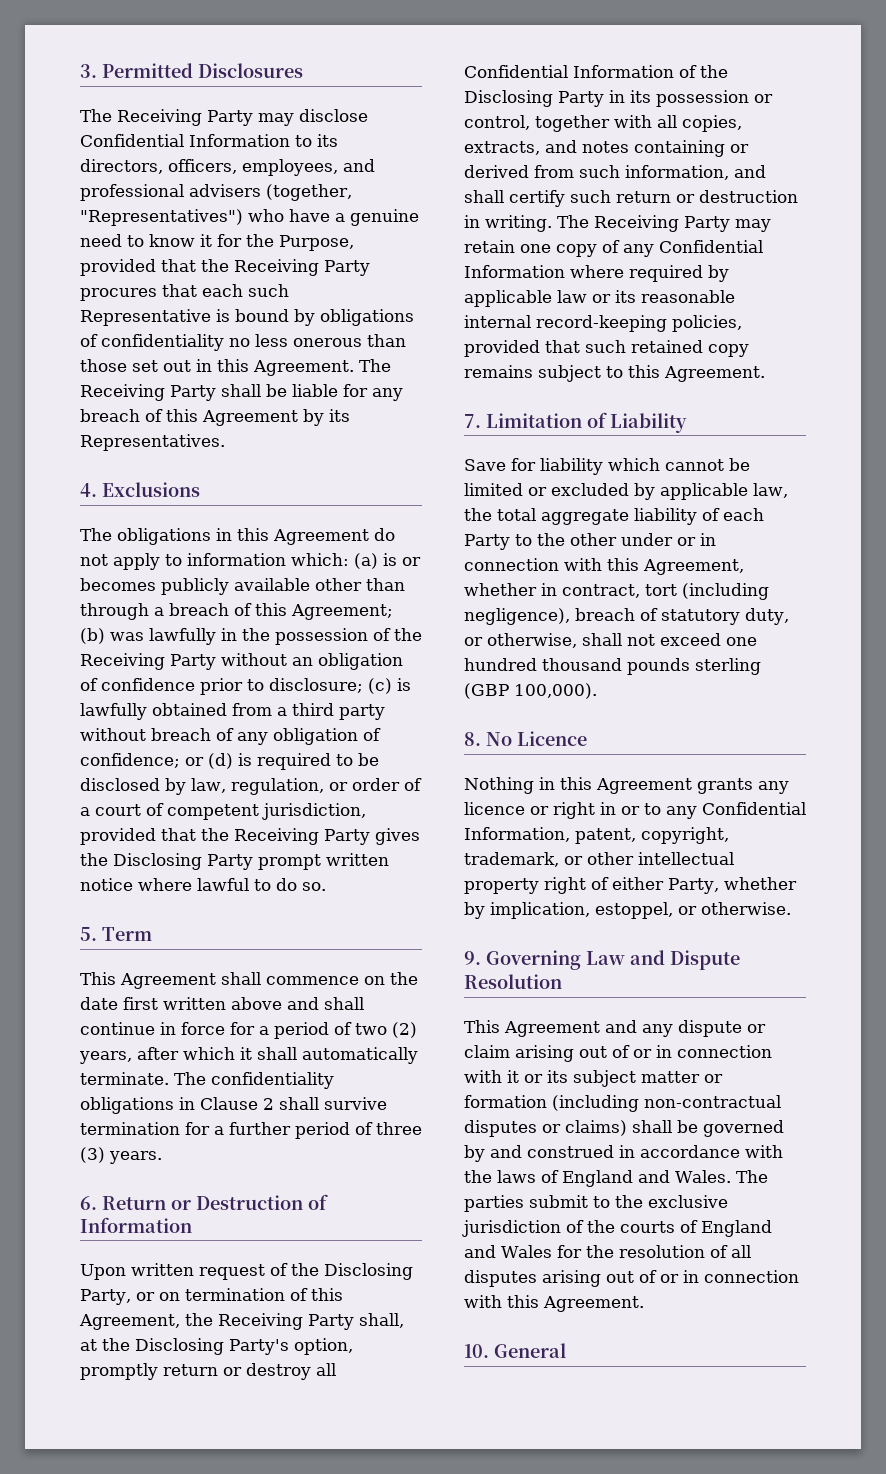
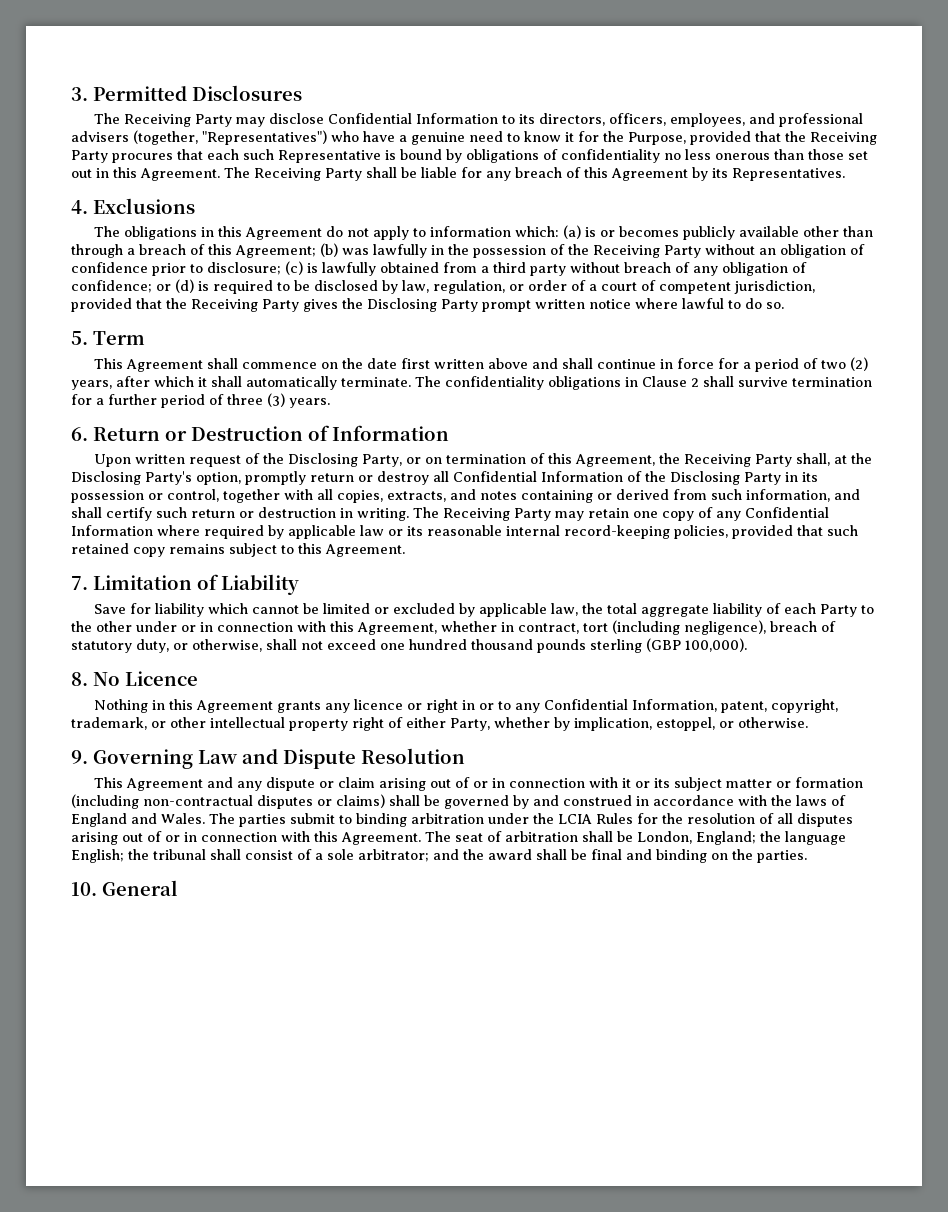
- The parties submit to the exclusive jurisdiction of the courts of England and Wales for the resolution of all disputes arising out of or in connection with this Agreement.
+ The parties submit to binding arbitration under the LCIA Rules for the resolution of all disputes arising out of or in connection with this Agreement. The seat of arbitration shall be London, England; the language English; the tribunal shall consist of a sole arbitrator; and the award shall be final and binding on the parties.

